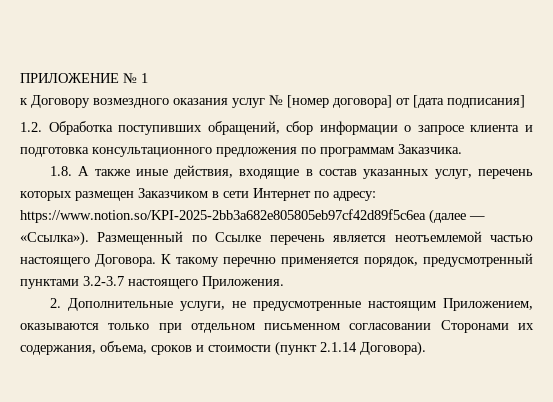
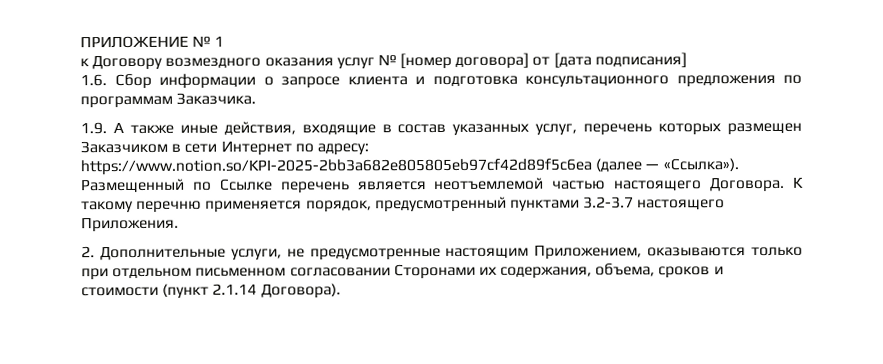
- 1.2. Обработка поступивших обращений, сбор информации о запросе клиента и подготовка консультационного предложения по программам Заказчика.
+ 1.6. Сбор информации о запросе клиента и подготовка консультационного предложения по программам Заказчика.
- 1.8. А также иные действия, входящие в состав указанных услуг, перечень которых размещен Заказчиком в сети Интернет по адресу: https://www.notion.so/KPI-2025-2bb3a682e805805eb97cf42d89f5c6ea (далее — «Ссылка»).
+ 1.9. А также иные действия, входящие в состав указанных услуг, перечень которых размещен Заказчиком в сети Интернет по адресу: https://www.notion.so/KPI-2025-2bb3a682e805805eb97cf42d89f5c6ea (далее — «Ссылка»).

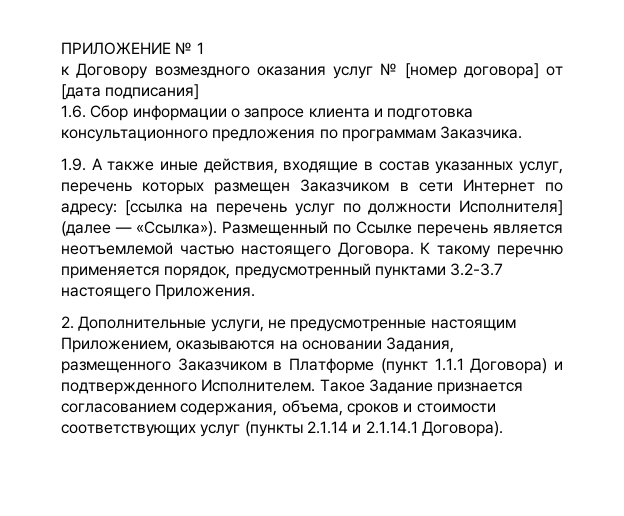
- 1.9. А также иные действия, входящие в состав указанных услуг, перечень которых размещен Заказчиком в сети Интернет по адресу: https://www.notion.so/KPI-2025-2bb3a682e805805eb97cf42d89f5c6ea (далее — «Ссылка»).
+ 1.9. А также иные действия, входящие в состав указанных услуг, перечень которых размещен Заказчиком в сети Интернет по адресу: [ссылка на перечень услуг по должности Исполнителя] (далее — «Ссылка»).
- 2. Дополнительные услуги, не предусмотренные настоящим Приложением, оказываются только при отдельном письменном согласовании Сторонами их содержания, объема, сроков и стоимости (пункт 2.1.14 Договора).
+ 2. Дополнительные услуги, не предусмотренные настоящим Приложением, оказываются на основании Задания, размещенного Заказчиком в Платформе (пункт 1.1.1 Договора) и подтвержденного Исполнителем. Такое Задание признается согласованием содержания, объема, сроков и стоимости соответствующих услуг (пункты 2.1.14 и 2.1.14.1 Договора).

